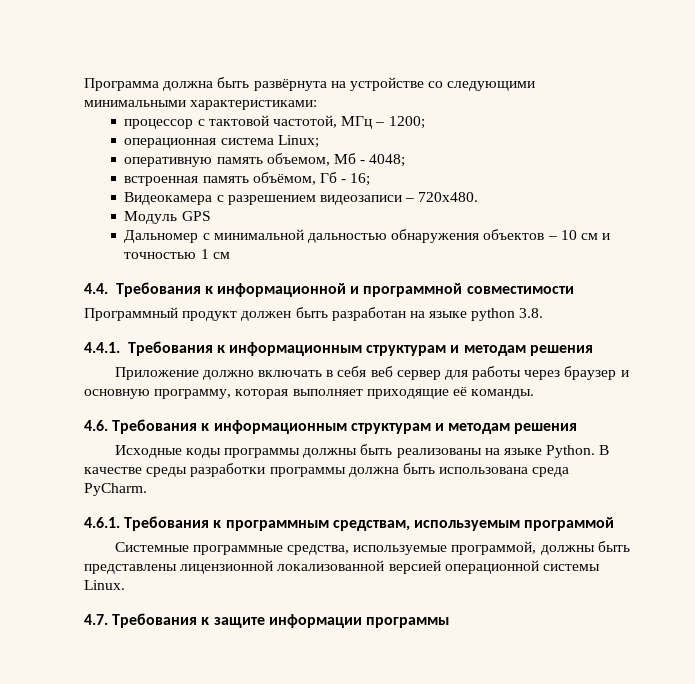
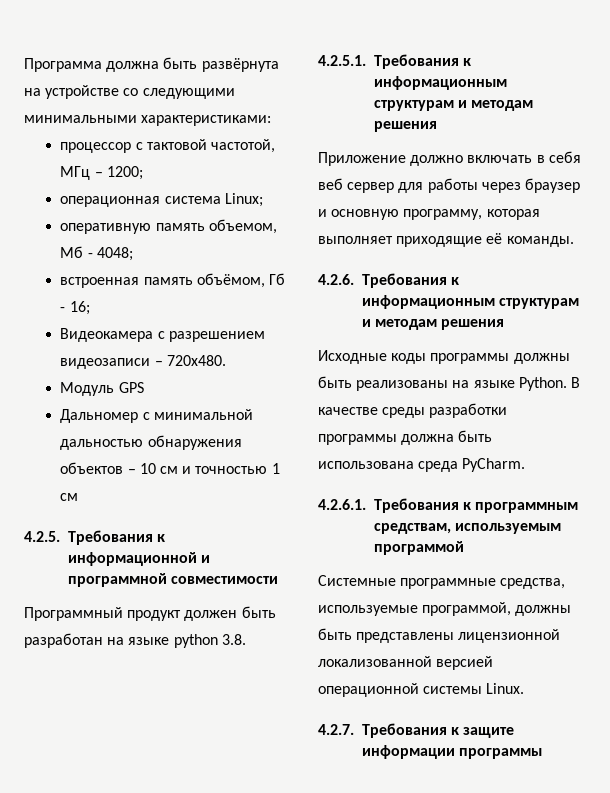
- 4.4. Требования к информационной и программной совместимости
+ 4.2.5. Требования к информационной и программной совместимости
- 4.4.1. Требования к информационным структурам и методам решения
+ 4.2.5.1. Требования к информационным структурам и методам решения
- 4.6. Требования к информационным структурам и методам решения
+ 4.2.6. Требования к информационным структурам и методам решения
- 4.6.1. Требования к программным средствам, используемым программой
+ 4.2.6.1. Требования к программным средствам, используемым программой
- 4.7. Требования к защите информации программы
+ 4.2.7. Требования к защите информации программы

